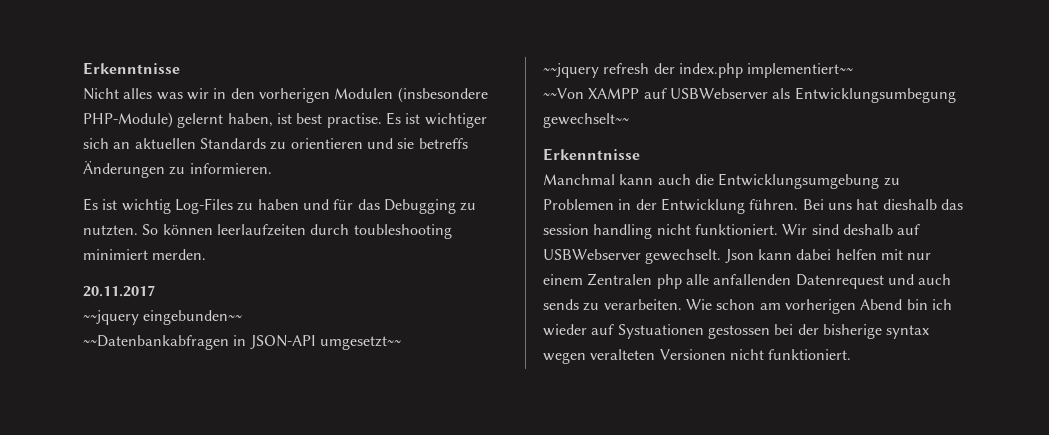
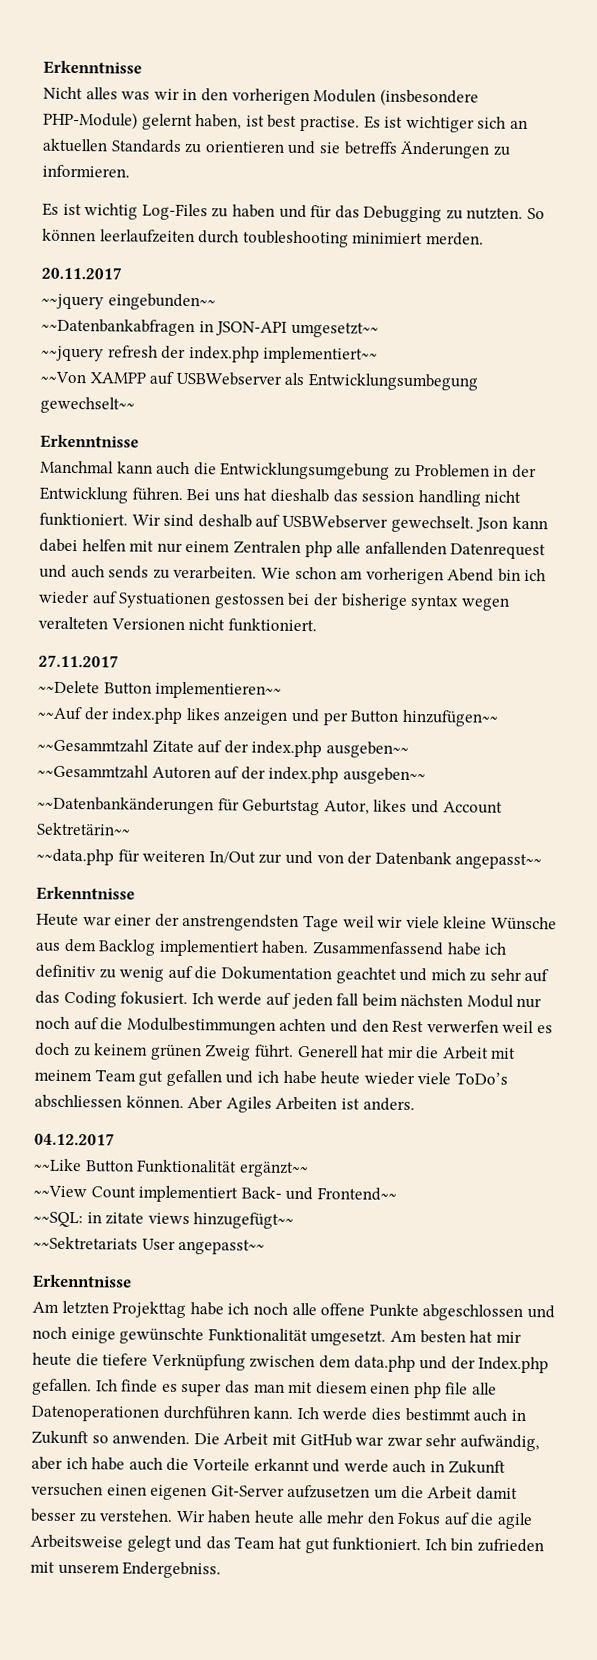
+ 27.11.2017
+ ~~Delete Button implementieren~~
+ ~~Auf der index.php likes anzeigen und per Button hinzufügen~~
+ ~~Gesammtzahl Zitate auf der index.php ausgeben~~
+ ~~Gesammtzahl Autoren auf der index.php ausgeben~~
+ ~~Datenbankänderungen für Geburtstag Autor, likes und Account Sektretärin~~
+ ~~data.php für weiteren In/Out zur und von der Datenbank angepasst~~
+ Erkenntnisse
+ Heute war einer der anstrengendsten Tage weil wir viele kleine Wünsche aus dem Backlog implementiert haben. Zusammenfassend habe ich definitiv zu wenig auf die Dokumentation geachtet und mich zu sehr auf das Coding fokusiert. Ich werde auf jeden fall beim nächsten Modul nur noch auf die Modulbestimmungen achten und den Rest verwerfen weil es doch zu keinem grünen Zweig führt. Generell hat mir die Arbeit mit meinem Team gut gefallen und ich habe heute wieder viele ToDo’s abschliessen können. Aber Agiles Arbeiten ist anders.
+ 04.12.2017
+ ~~Like Button Funktionalität ergänzt~~
+ ~~View Count implementiert Back- und Frontend~~
+ ~~SQL: in zitate views hinzugefügt~~
+ ~~Sektretariats User angepasst~~
+ Erkenntnisse
+ Am letzten Projekttag habe ich noch alle offene Punkte abgeschlossen und noch einige gewünschte Funktionalität umgesetzt. Am besten hat mir heute die tiefere Verknüpfung zwischen dem data.php und der Index.php gefallen. Ich finde es super das man mit diesem einen php file alle Datenoperationen durchführen kann. Ich werde dies bestimmt auch in Zukunft so anwenden. Die Arbeit mit GitHub war zwar sehr aufwändig, aber ich habe auch die Vorteile erkannt und werde auch in Zukunft versuchen einen eigenen Git-Server aufzusetzen um die Arbeit damit besser zu verstehen. Wir haben heute alle mehr den Fokus auf die agile Arbeitsweise gelegt und das Team hat gut funktioniert. Ich bin zufrieden mit unserem Endergebniss.

